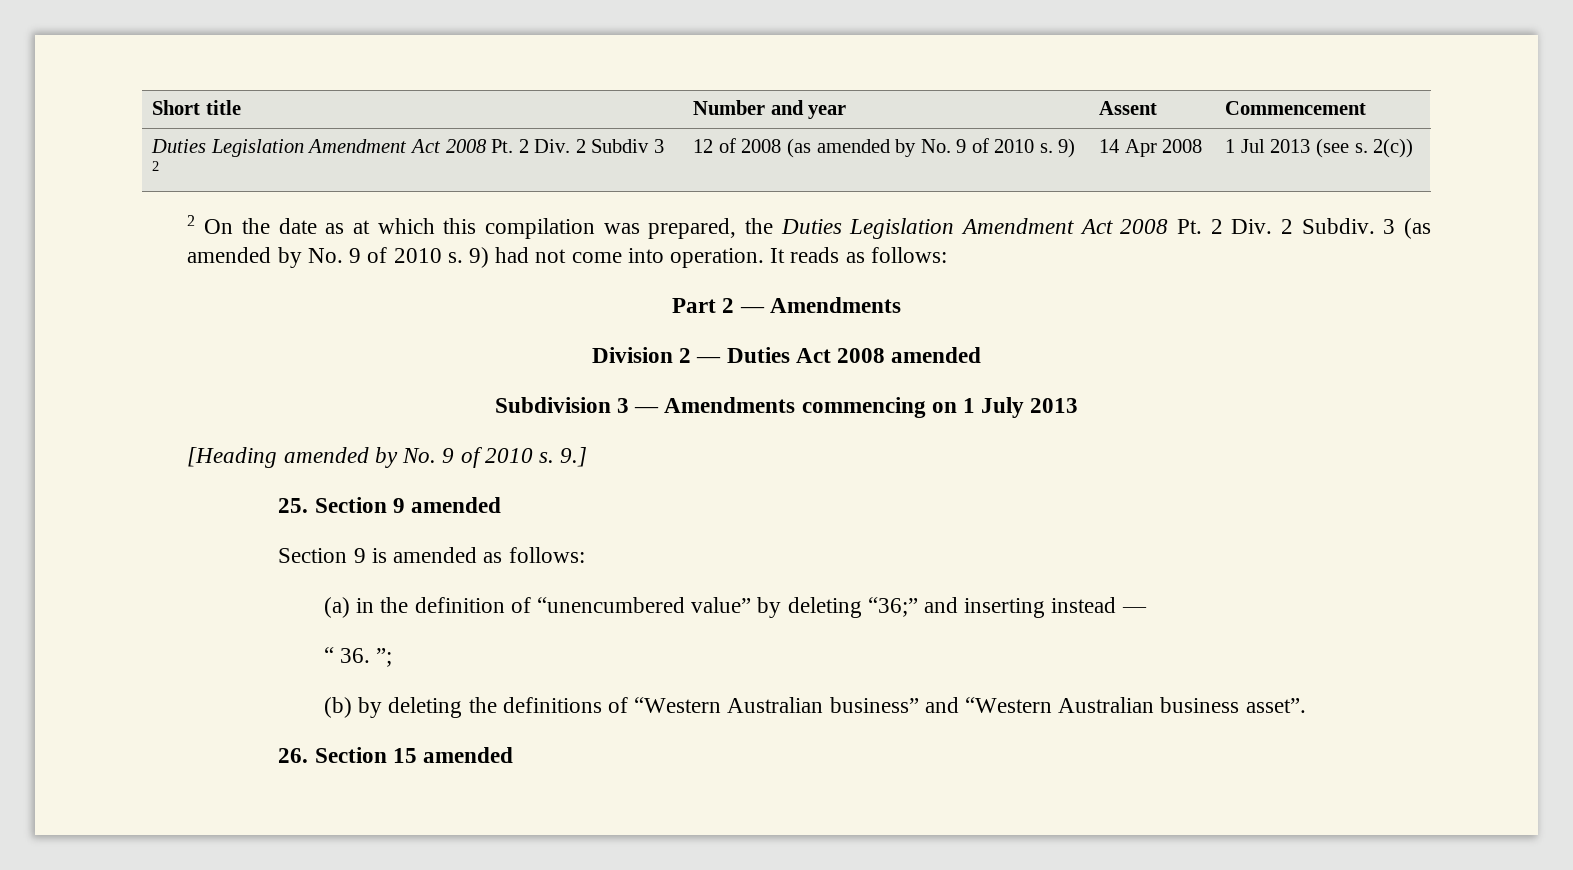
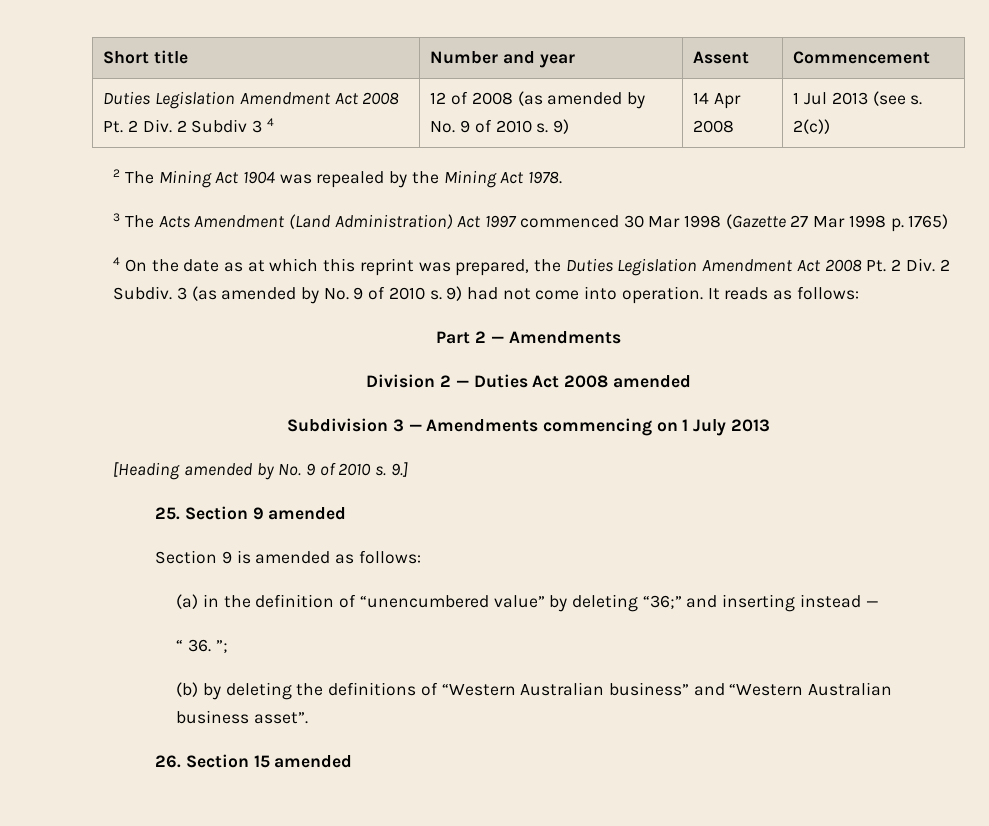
- Duties Legislation Amendment Act 2008 Pt. 2 Div. 2 Subdiv 3 2 | 12 of 2008 (as amended by No. 9 of 2010 s. 9) | 14 Apr 2008 | 1 Jul 2013 (see s. 2(c))
+ Duties Legislation Amendment Act 2008 Pt. 2 Div. 2 Subdiv 3 4 | 12 of 2008 (as amended by No. 9 of 2010 s. 9) | 14 Apr 2008 | 1 Jul 2013 (see s. 2(c))
- 2 On the date as at which this compilation was prepared, the Duties Legislation Amendment Act 2008 Pt. 2 Div. 2 Subdiv.
+ 2 The Mining Act 1904 was repealed by the Mining Act 1978.
+ 3 The Acts Amendment (Land Administration) Act 1997 commenced 30 Mar 1998 (Gazette 27 Mar 1998 p. 1765)
+ 4 On the date as at which this reprint was prepared, the Duties Legislation Amendment Act 2008 Pt. 2 Div. 2 Subdiv.

